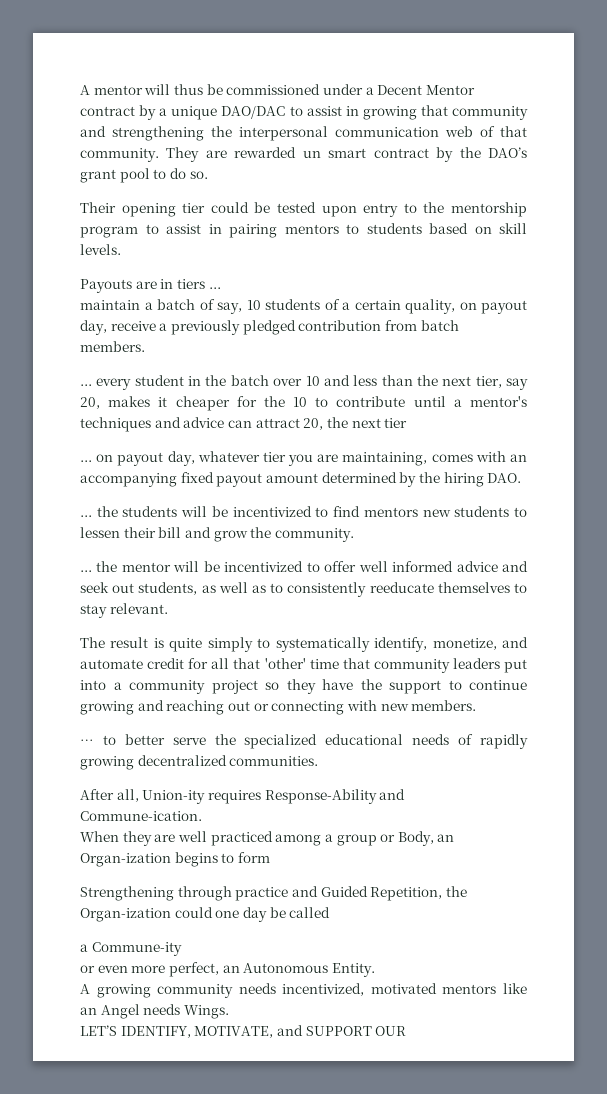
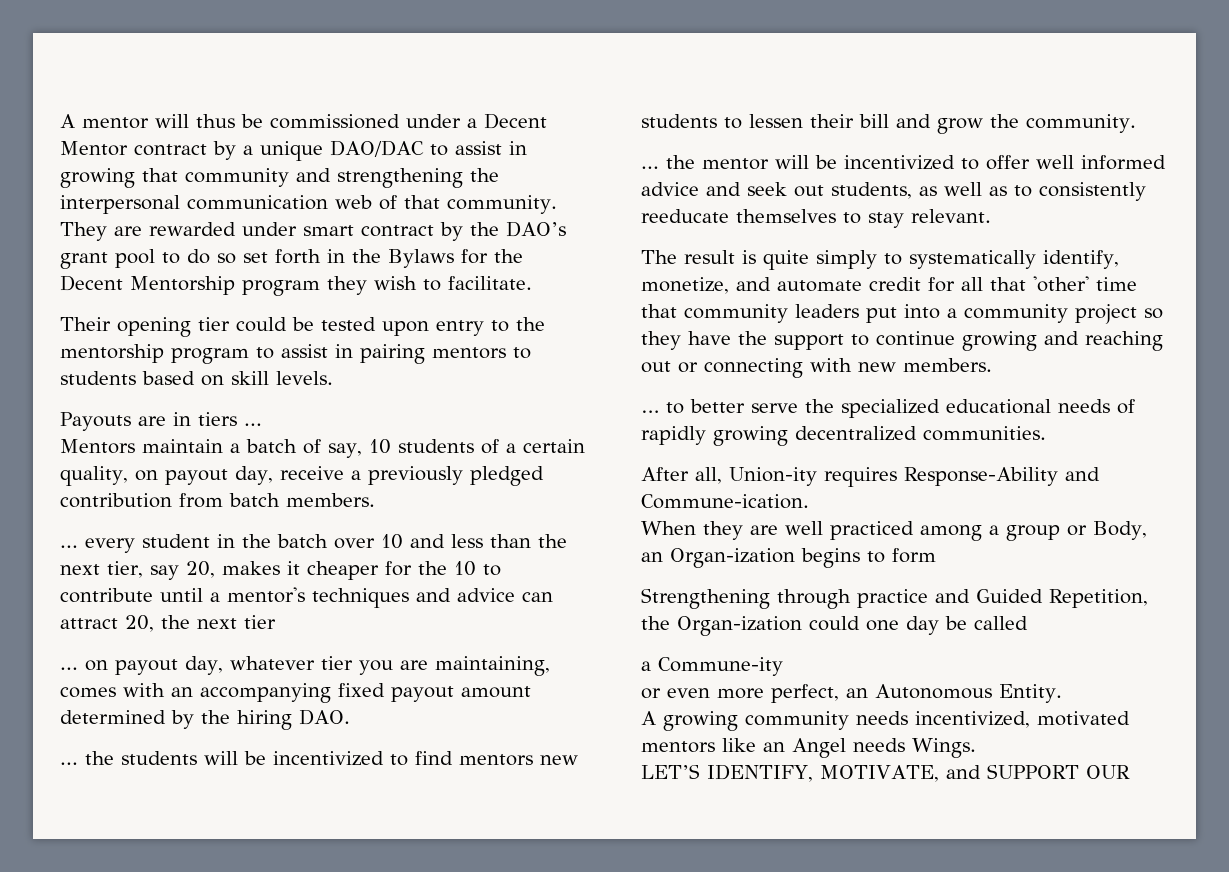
- They are rewarded un smart contract by the DAO’s grant pool to do so.
+ They are rewarded under smart contract by the DAO’s grant pool to do so set forth in the Bylaws for the Decent Mentorship program they wish to facilitate.
- maintain a batch of say, 10 students of a certain quality, on payout day, receive a previously pledged contribution from batch members.
+ Mentors maintain a batch of say, 10 students of a certain quality, on payout day, receive a previously pledged contribution from batch members.

